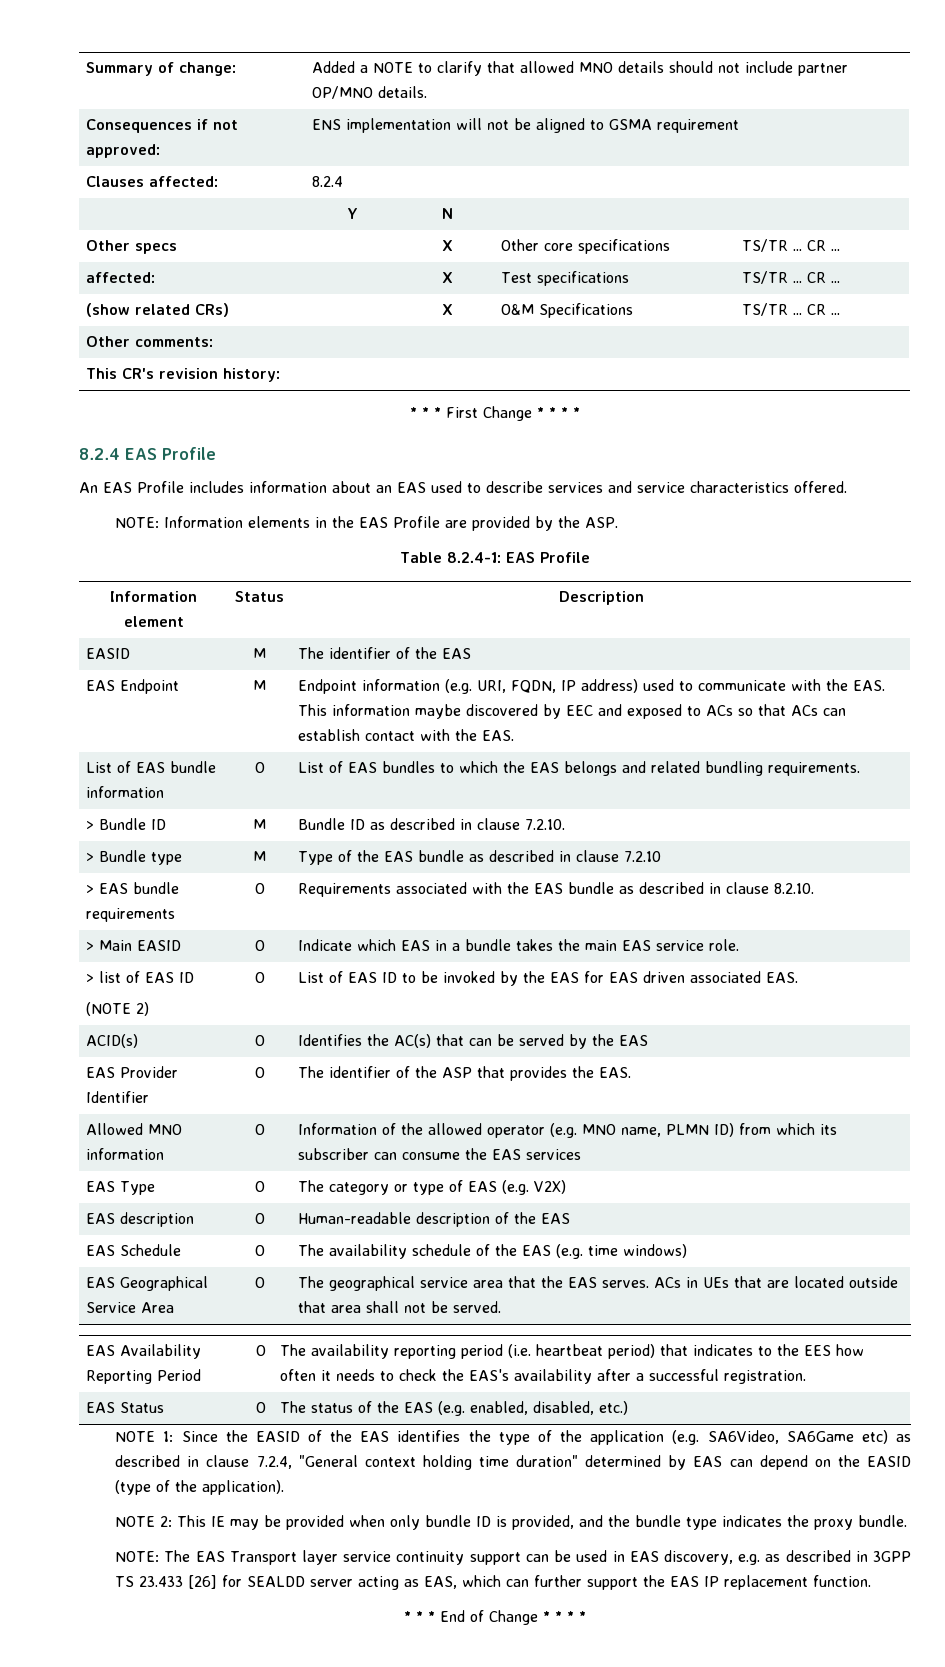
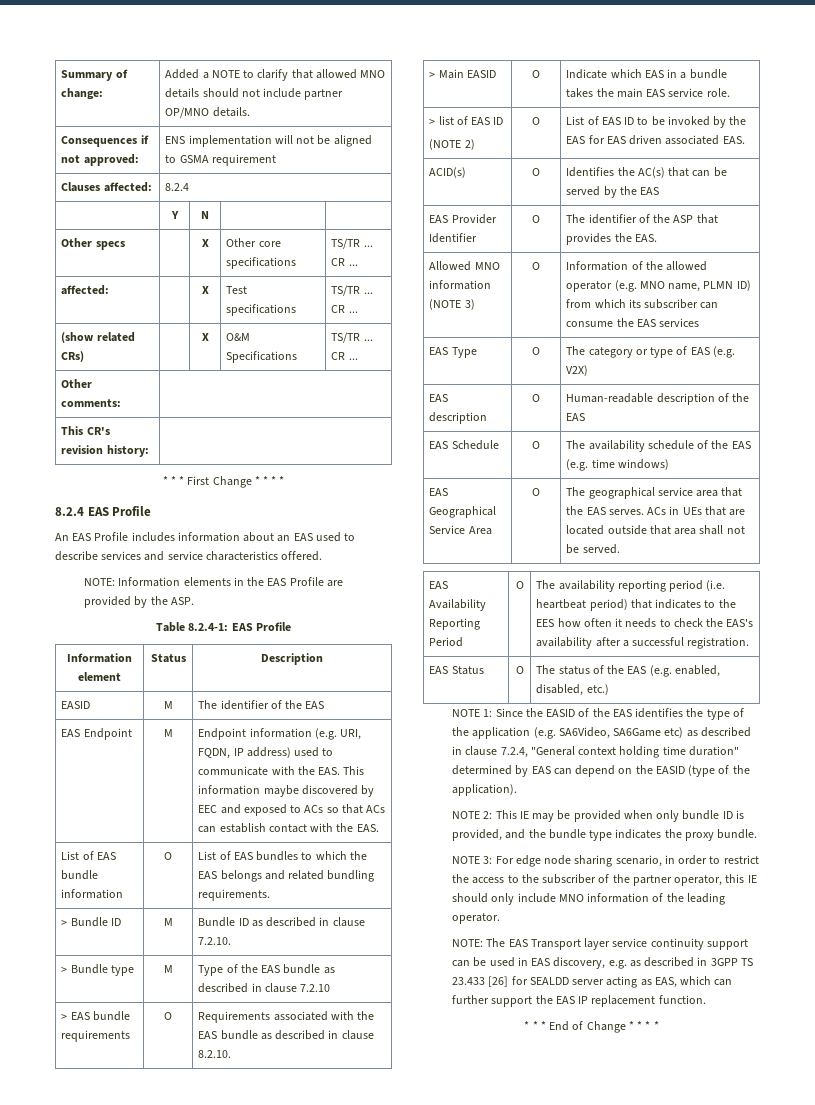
- Allowed MNO information | O | Information of the allowed operator (e.g. MNO name, PLMN ID) from which its subscriber can consume the EAS services
+ Allowed MNO information (NOTE 3) | O | Information of the allowed operator (e.g. MNO name, PLMN ID) from which its subscriber can consume the EAS services
+ NOTE 3: For edge node sharing scenario, in order to restrict the access to the subscriber of the partner operator, this IE should only include MNO information of the leading operator.

